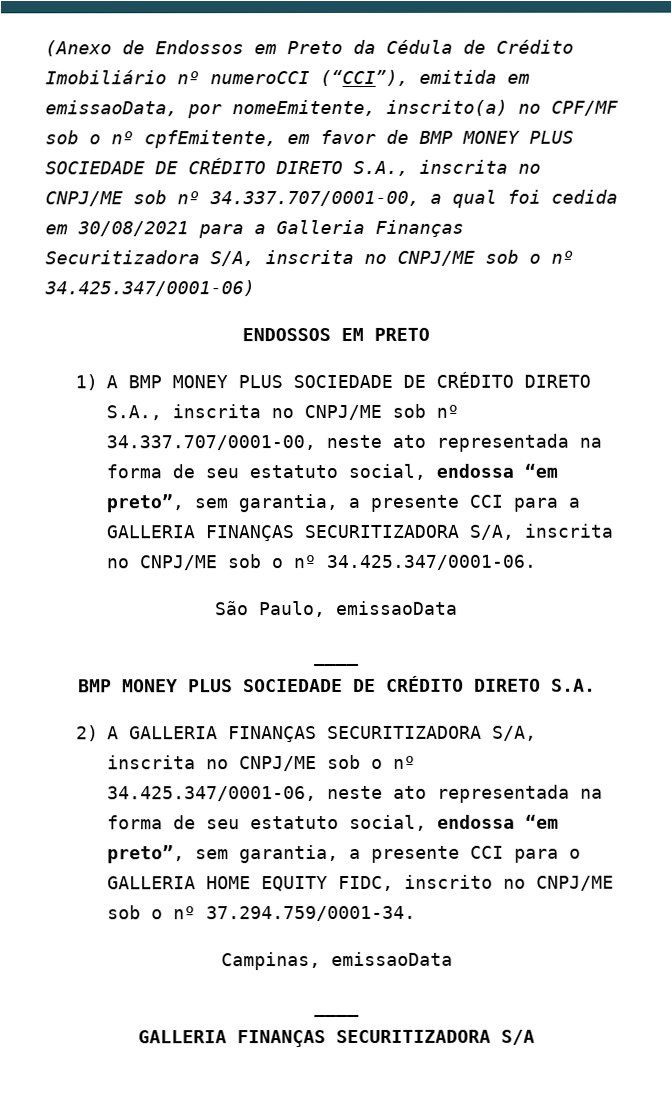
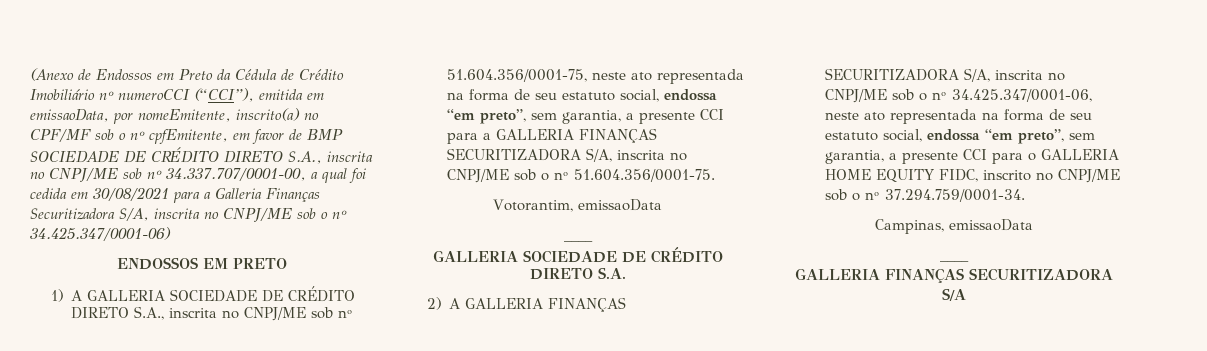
- (Anexo de Endossos em Preto da Cédula de Crédito Imobiliário nº numeroCCI (“CCI”), emitida em emissaoData, por nomeEmitente, inscrito(a) no CPF/MF sob o nº cpfEmitente, em favor de BMP MONEY PLUS SOCIEDADE DE CRÉDITO DIRETO S.A., inscrita no CNPJ/ME sob nº 34.337.707/0001-00, a qual foi cedida em 30/08/2021 para a Galleria Finanças Securitizadora S/A, inscrita no CNPJ/ME sob o nº 34.425.347/0001-06)
+ (Anexo de Endossos em Preto da Cédula de Crédito Imobiliário nº numeroCCI (“CCI”), emitida em emissaoData, por nomeEmitente, inscrito(a) no CPF/MF sob o nº cpfEmitente, em favor de BMP SOCIEDADE DE CRÉDITO DIRETO S.A., inscrita no CNPJ/ME sob nº 34.337.707/0001-00, a qual foi cedida em 30/08/2021 para a Galleria Finanças Securitizadora S/A, inscrita no CNPJ/ME sob o nº 34.425.347/0001-06)
- 1) A BMP MONEY PLUS SOCIEDADE DE CRÉDITO DIRETO S.A., inscrita no CNPJ/ME sob nº 34.337.707/0001-00, neste ato representada na forma de seu estatuto social, endossa “em preto”, sem garantia, a presente CCI para a GALLERIA FINANÇAS SECURITIZADORA S/A, inscrita no CNPJ/ME sob o nº 34.425.347/0001-06.
- São Paulo, emissaoData
+ 1) A GALLERIA SOCIEDADE DE CRÉDITO DIRETO S.A., inscrita no CNPJ/ME sob nº 51.604.356/0001-75, neste ato representada na forma de seu estatuto social, endossa “em preto”, sem garantia, a presente CCI para a GALLERIA FINANÇAS SECURITIZADORA S/A, inscrita no CNPJ/ME sob o nº 51.604.356/0001-75.
+ Votorantim, emissaoData
  ____
- BMP MONEY PLUS SOCIEDADE DE CRÉDITO DIRETO S.A.
+ GALLERIA SOCIEDADE DE CRÉDITO DIRETO S.A.

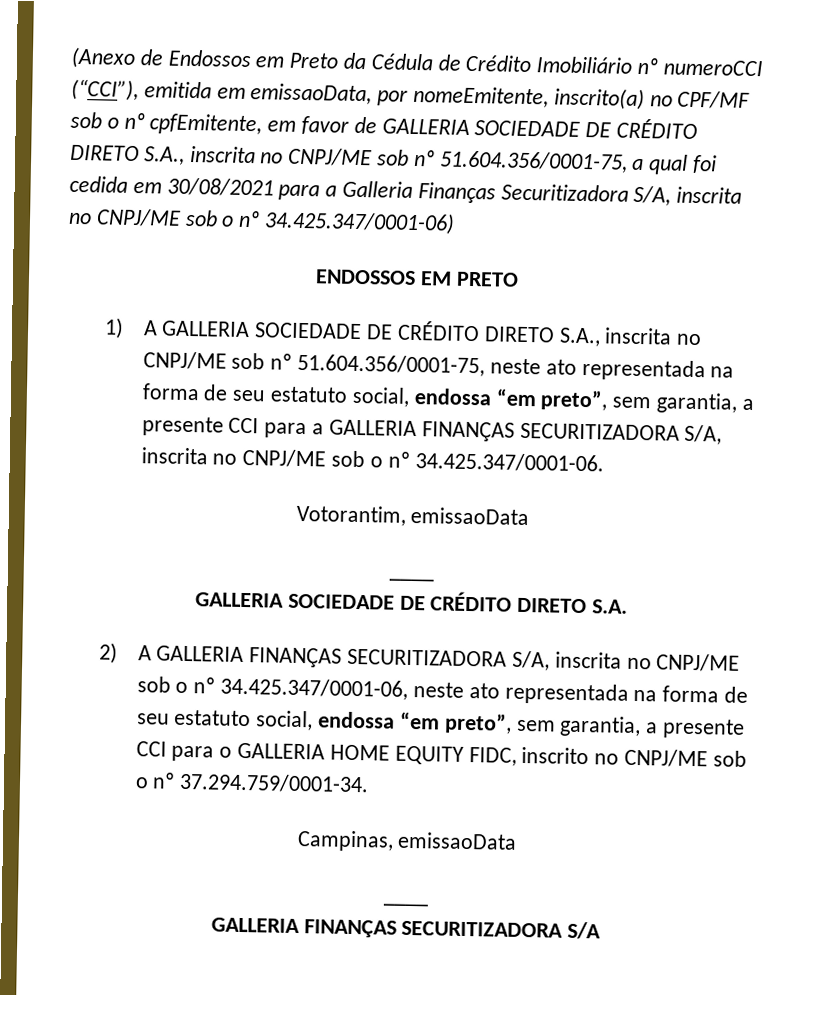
- (Anexo de Endossos em Preto da Cédula de Crédito Imobiliário nº numeroCCI (“CCI”), emitida em emissaoData, por nomeEmitente, inscrito(a) no CPF/MF sob o nº cpfEmitente, em favor de BMP SOCIEDADE DE CRÉDITO DIRETO S.A., inscrita no CNPJ/ME sob nº 34.337.707/0001-00, a qual foi cedida em 30/08/2021 para a Galleria Finanças Securitizadora S/A, inscrita no CNPJ/ME sob o nº 34.425.347/0001-06)
+ (Anexo de Endossos em Preto da Cédula de Crédito Imobiliário nº numeroCCI (“CCI”), emitida em emissaoData, por nomeEmitente, inscrito(a) no CPF/MF sob o nº cpfEmitente, em favor de GALLERIA SOCIEDADE DE CRÉDITO DIRETO S.A., inscrita no CNPJ/ME sob nº 51.604.356/0001-75, a qual foi cedida em 30/08/2021 para a Galleria Finanças Securitizadora S/A, inscrita no CNPJ/ME sob o nº 34.425.347/0001-06)
- 1) A GALLERIA SOCIEDADE DE CRÉDITO DIRETO S.A., inscrita no CNPJ/ME sob nº 51.604.356/0001-75, neste ato representada na forma de seu estatuto social, endossa “em preto”, sem garantia, a presente CCI para a GALLERIA FINANÇAS SECURITIZADORA S/A, inscrita no CNPJ/ME sob o nº 51.604.356/0001-75.
+ 1) A GALLERIA SOCIEDADE DE CRÉDITO DIRETO S.A., inscrita no CNPJ/ME sob nº 51.604.356/0001-75, neste ato representada na forma de seu estatuto social, endossa “em preto”, sem garantia, a presente CCI para a GALLERIA FINANÇAS SECURITIZADORA S/A, inscrita no CNPJ/ME sob o nº 34.425.347/0001-06.

